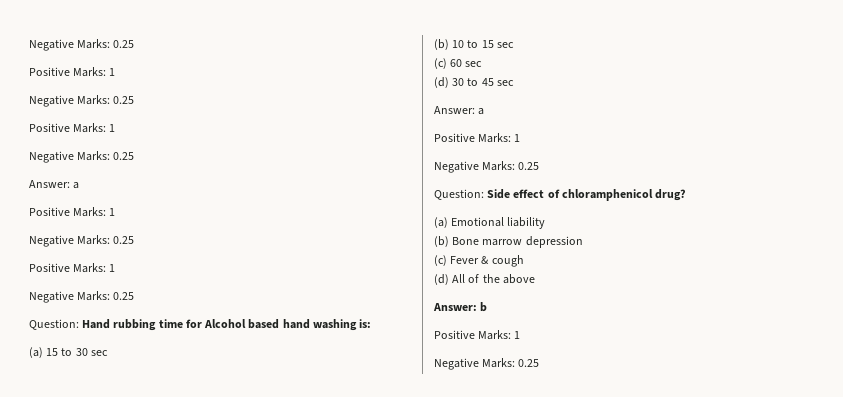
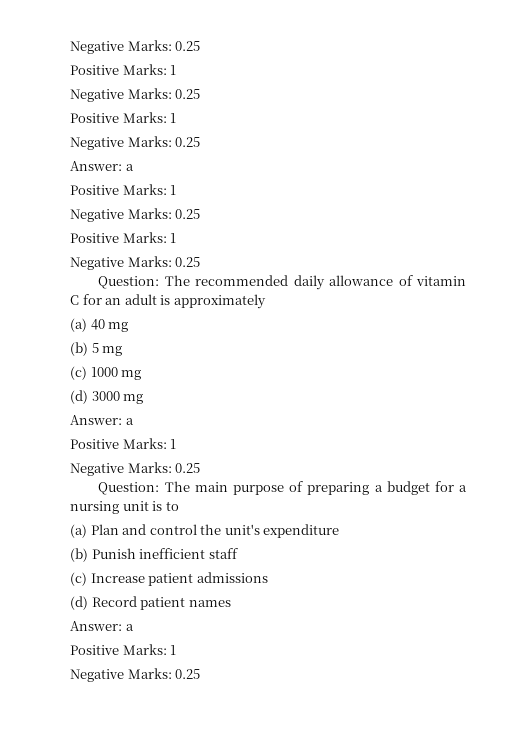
- Question: Hand rubbing time for Alcohol based hand washing is:
- (a) 15 to 30 sec
- (b) 10 to 15 sec
- (c) 60 sec
- (d) 30 to 45 sec
+ Question: The recommended daily allowance of vitamin C for an adult is approximately
+ (a) 40 mg
+ (b) 5 mg
+ (c) 1000 mg
+ (d) 3000 mg
- Question: Side effect of chloramphenicol drug?
- (a) Emotional liability
- (b) Bone marrow depression
- (c) Fever & cough
- (d) All of the above
- Answer: b
+ Question: The main purpose of preparing a budget for a nursing unit is to
+ (a) Plan and control the unit's expenditure
+ (b) Punish inefficient staff
+ (c) Increase patient admissions
+ (d) Record patient names
+ Answer: a

